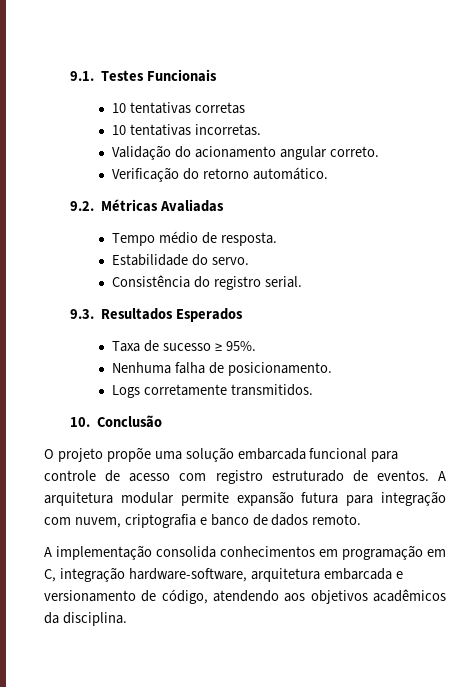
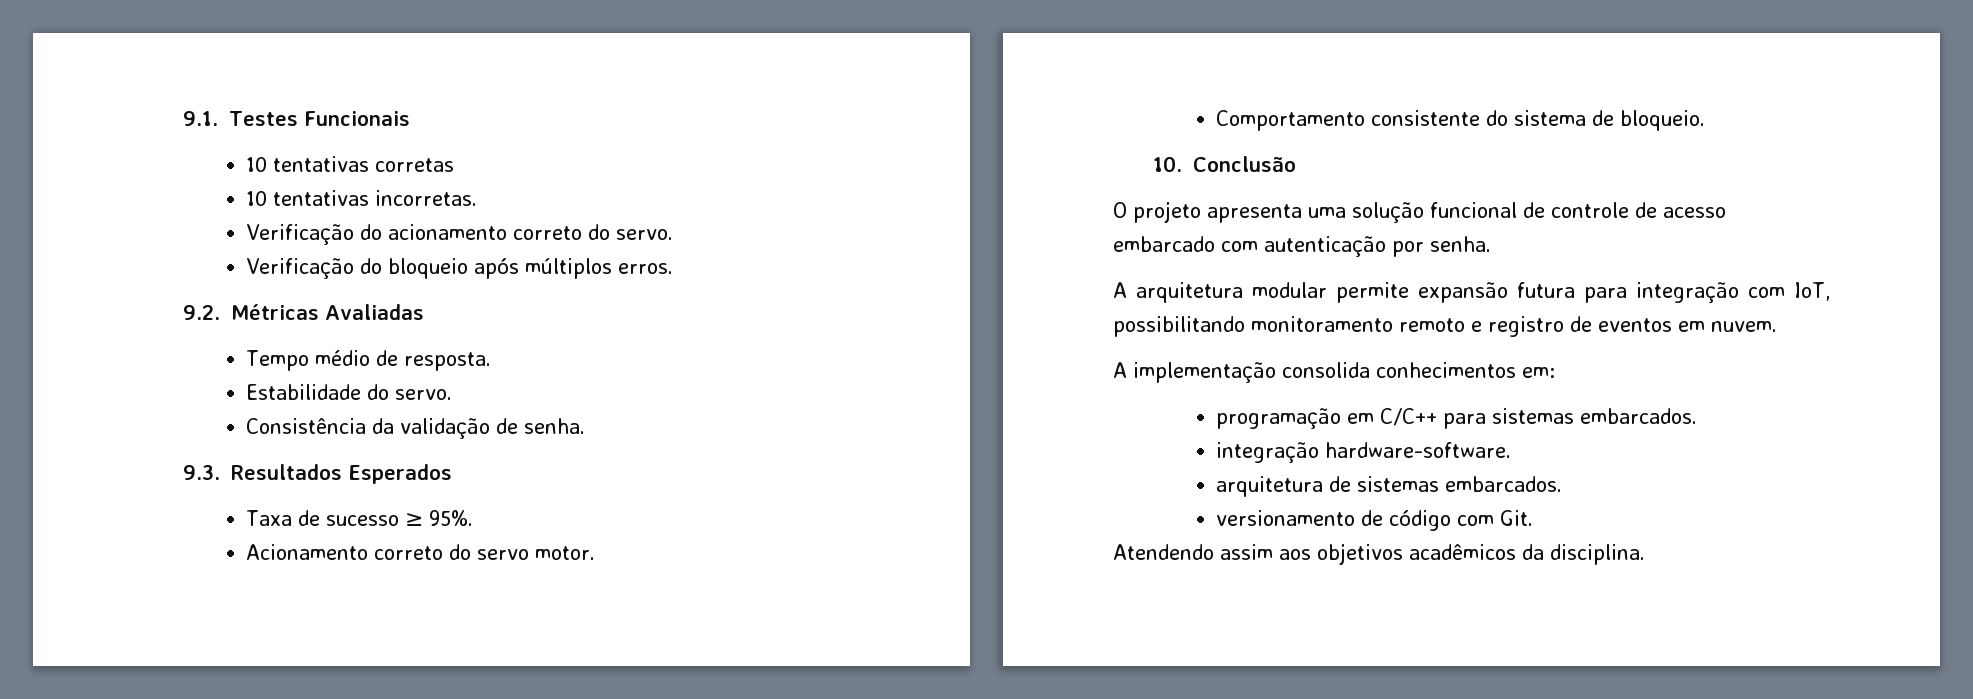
- Validação do acionamento angular correto.
- Verificação do retorno automático.
+ Verificação do acionamento correto do servo.
+ Verificação do bloqueio após múltiplos erros.
- Consistência do registro serial.
+ Consistência da validação de senha.
- Nenhuma falha de posicionamento.
- Logs corretamente transmitidos.
+ Acionamento correto do servo motor.
+ Comportamento consistente do sistema de bloqueio.
- O projeto propõe uma solução embarcada funcional para controle de acesso com registro estruturado de eventos. A arquitetura modular permite expansão futura para integração com nuvem, criptografia e banco de dados remoto.
+ O projeto apresenta uma solução funcional de controle de acesso embarcado com autenticação por senha.
+ A arquitetura modular permite expansão futura para integração com IoT, possibilitando monitoramento remoto e registro de eventos em nuvem.
- A implementação consolida conhecimentos em programação em C, integração hardware-software, arquitetura embarcada e versionamento de código, atendendo aos objetivos acadêmicos da disciplina.
+ A implementação consolida conhecimentos em:
+ programação em C/C++ para sistemas embarcados.
+ integração hardware-software.
+ arquitetura de sistemas embarcados.
+ versionamento de código com Git.
+ Atendendo assim aos objetivos acadêmicos da disciplina.

